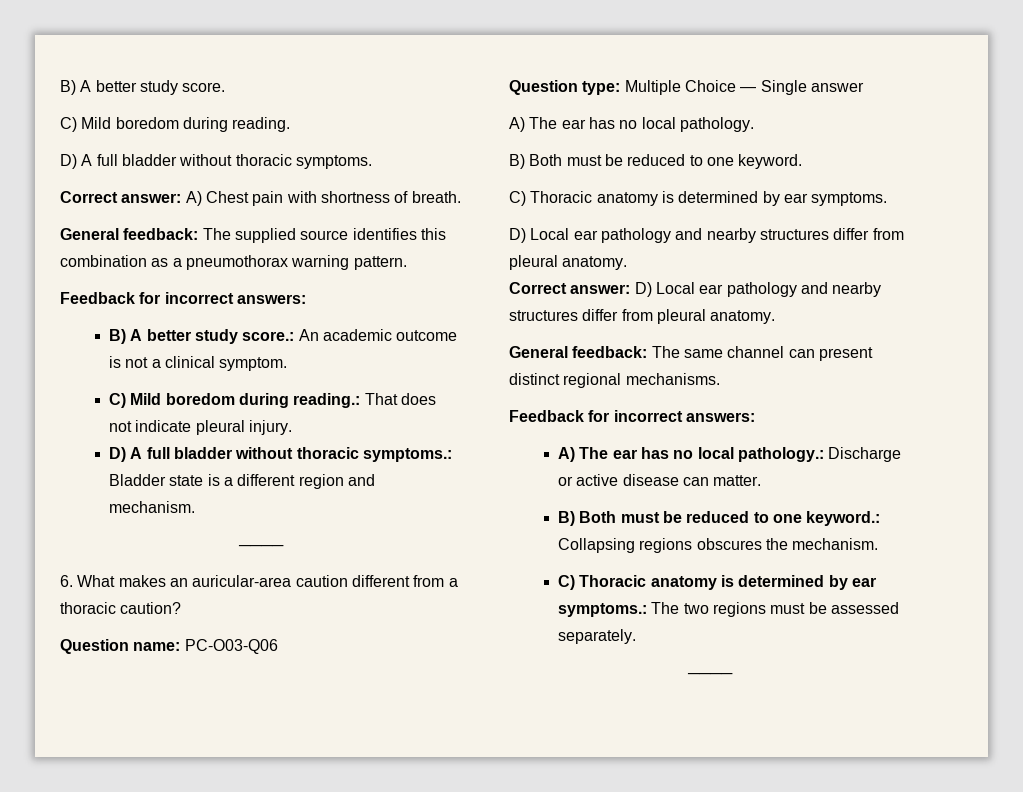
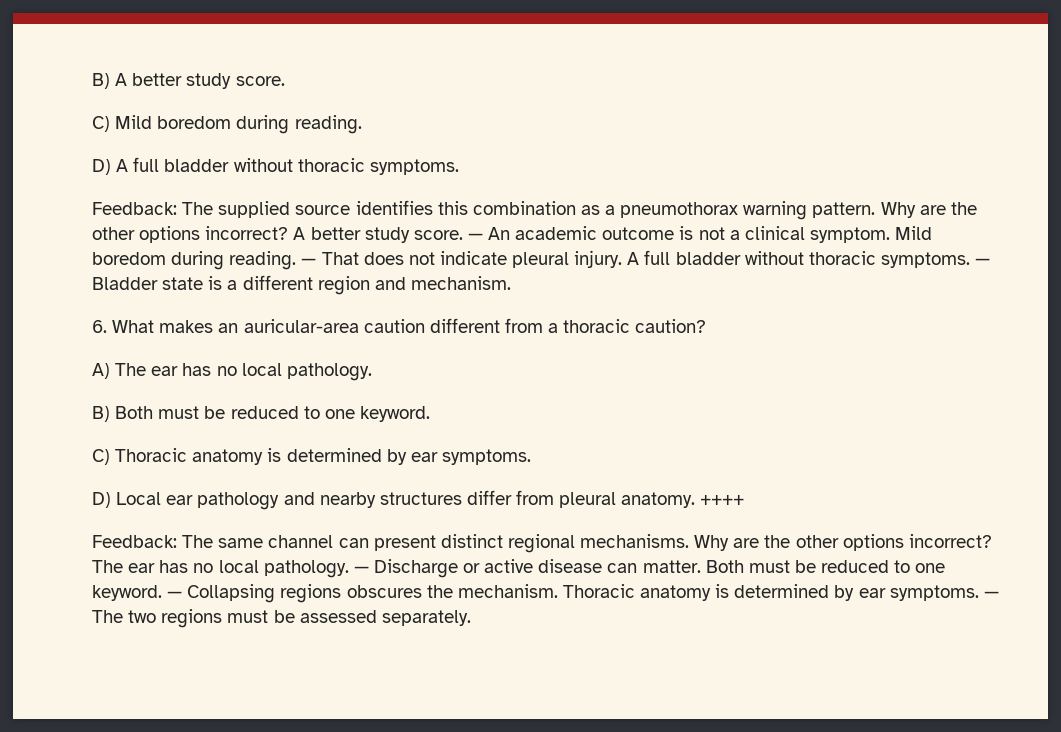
- Correct answer: A) Chest pain with shortness of breath.
- General feedback: The supplied source identifies this combination as a pneumothorax warning pattern.
- Feedback for incorrect answers:
- B) A better study score.: An academic outcome is not a clinical symptom.
- C) Mild boredom during reading.: That does not indicate pleural injury.
- D) A full bladder without thoracic symptoms.: Bladder state is a different region and mechanism.
- ────
+ Feedback: The supplied source identifies this combination as a pneumothorax warning pattern. Why are the other options incorrect? A better study score. — An academic outcome is not a clinical symptom. Mild boredom during reading. — That does not indicate pleural injury. A full bladder without thoracic symptoms. — Bladder state is a different region and mechanism.
- Question name: PC-O03-Q06
- Question type: Multiple Choice — Single answer
  C) Thoracic anatomy is determined by ear symptoms.
- D) Local ear pathology and nearby structures differ from pleural anatomy.
- Correct answer: D) Local ear pathology and nearby structures differ from pleural anatomy.
- General feedback: The same channel can present distinct regional mechanisms.
- Feedback for incorrect answers:
- A) The ear has no local pathology.: Discharge or active disease can matter.
- B) Both must be reduced to one keyword.: Collapsing regions obscures the mechanism.
- C) Thoracic anatomy is determined by ear symptoms.: The two regions must be assessed separately.
- ────
+ D) Local ear pathology and nearby structures differ from pleural anatomy. ++++
+ Feedback: The same channel can present distinct regional mechanisms. Why are the other options incorrect? The ear has no local pathology. — Discharge or active disease can matter. Both must be reduced to one keyword. — Collapsing regions obscures the mechanism. Thoracic anatomy is determined by ear symptoms. — The two regions must be assessed separately.

